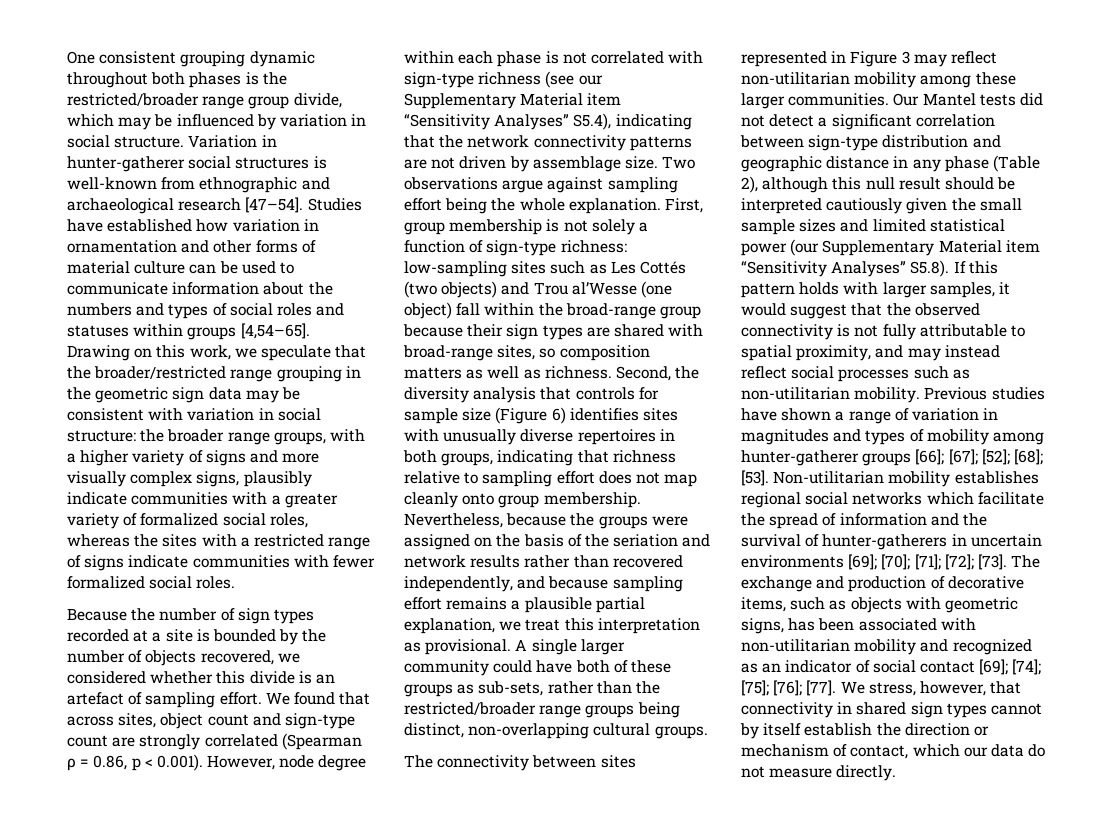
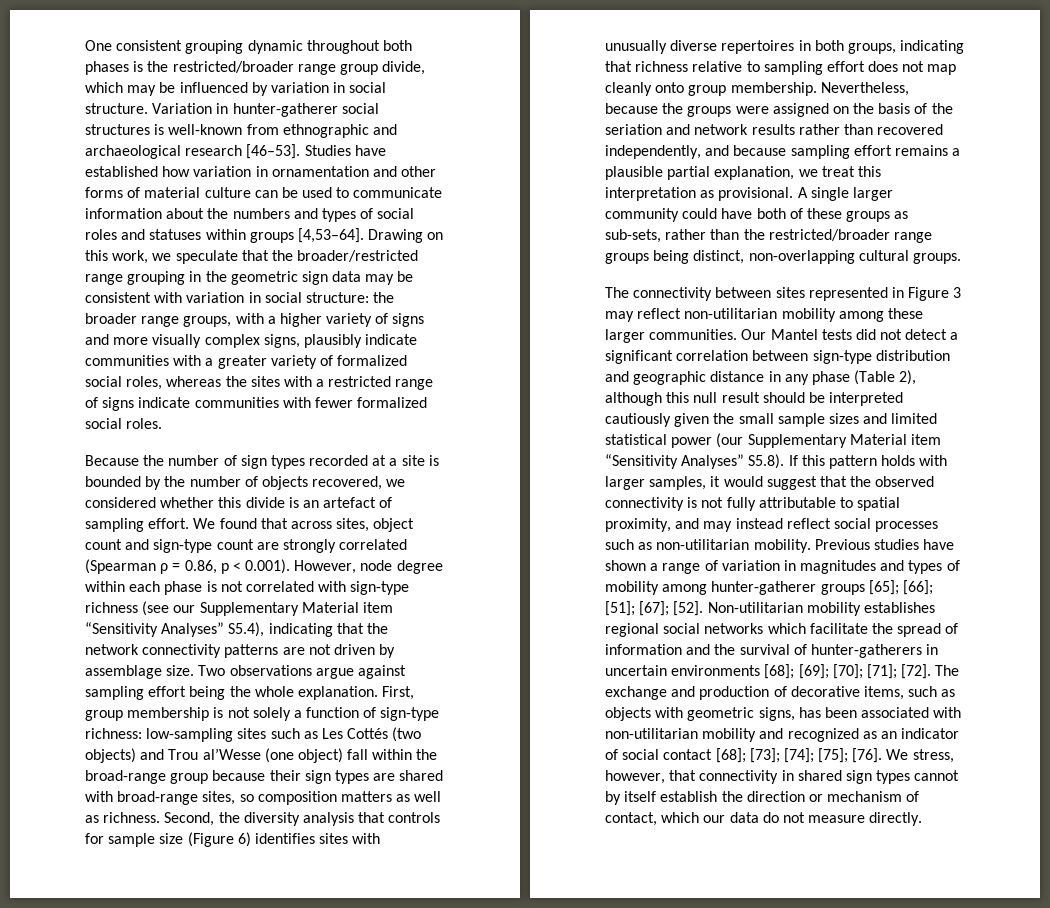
- Variation in hunter-gatherer social structures is well-known from ethnographic and archaeological research [47–54].
+ Variation in hunter-gatherer social structures is well-known from ethnographic and archaeological research [46–53].
- Studies have established how variation in ornamentation and other forms of material culture can be used to communicate information about the numbers and types of social roles and statuses within groups [4,54–65].
+ Studies have established how variation in ornamentation and other forms of material culture can be used to communicate information about the numbers and types of social roles and statuses within groups [4,53–64].
- Previous studies have shown a range of variation in magnitudes and types of mobility among hunter-gatherer groups [66]; [67]; [52]; [68]; [53].
+ Previous studies have shown a range of variation in magnitudes and types of mobility among hunter-gatherer groups [65]; [66]; [51]; [67]; [52].
- Non-utilitarian mobility establishes regional social networks which facilitate the spread of information and the survival of hunter-gatherers in uncertain environments [69]; [70]; [71]; [72]; [73].
+ Non-utilitarian mobility establishes regional social networks which facilitate the spread of information and the survival of hunter-gatherers in uncertain environments [68]; [69]; [70]; [71]; [72].
- The exchange and production of decorative items, such as objects with geometric signs, has been associated with non-utilitarian mobility and recognized as an indicator of social contact [69]; [74]; [75]; [76]; [77].
+ The exchange and production of decorative items, such as objects with geometric signs, has been associated with non-utilitarian mobility and recognized as an indicator of social contact [68]; [73]; [74]; [75]; [76].

